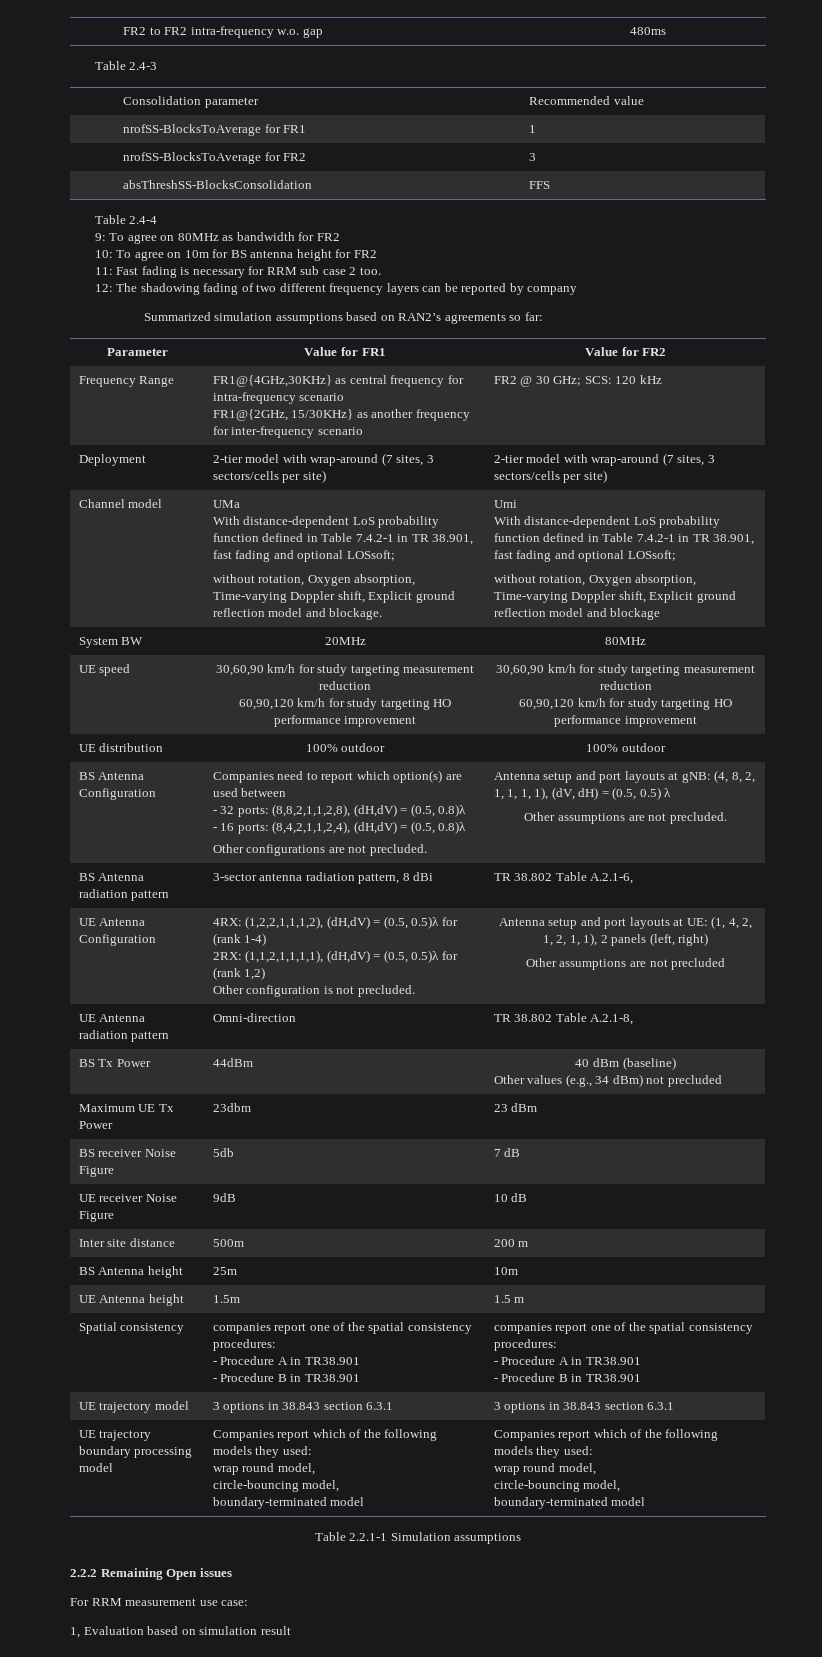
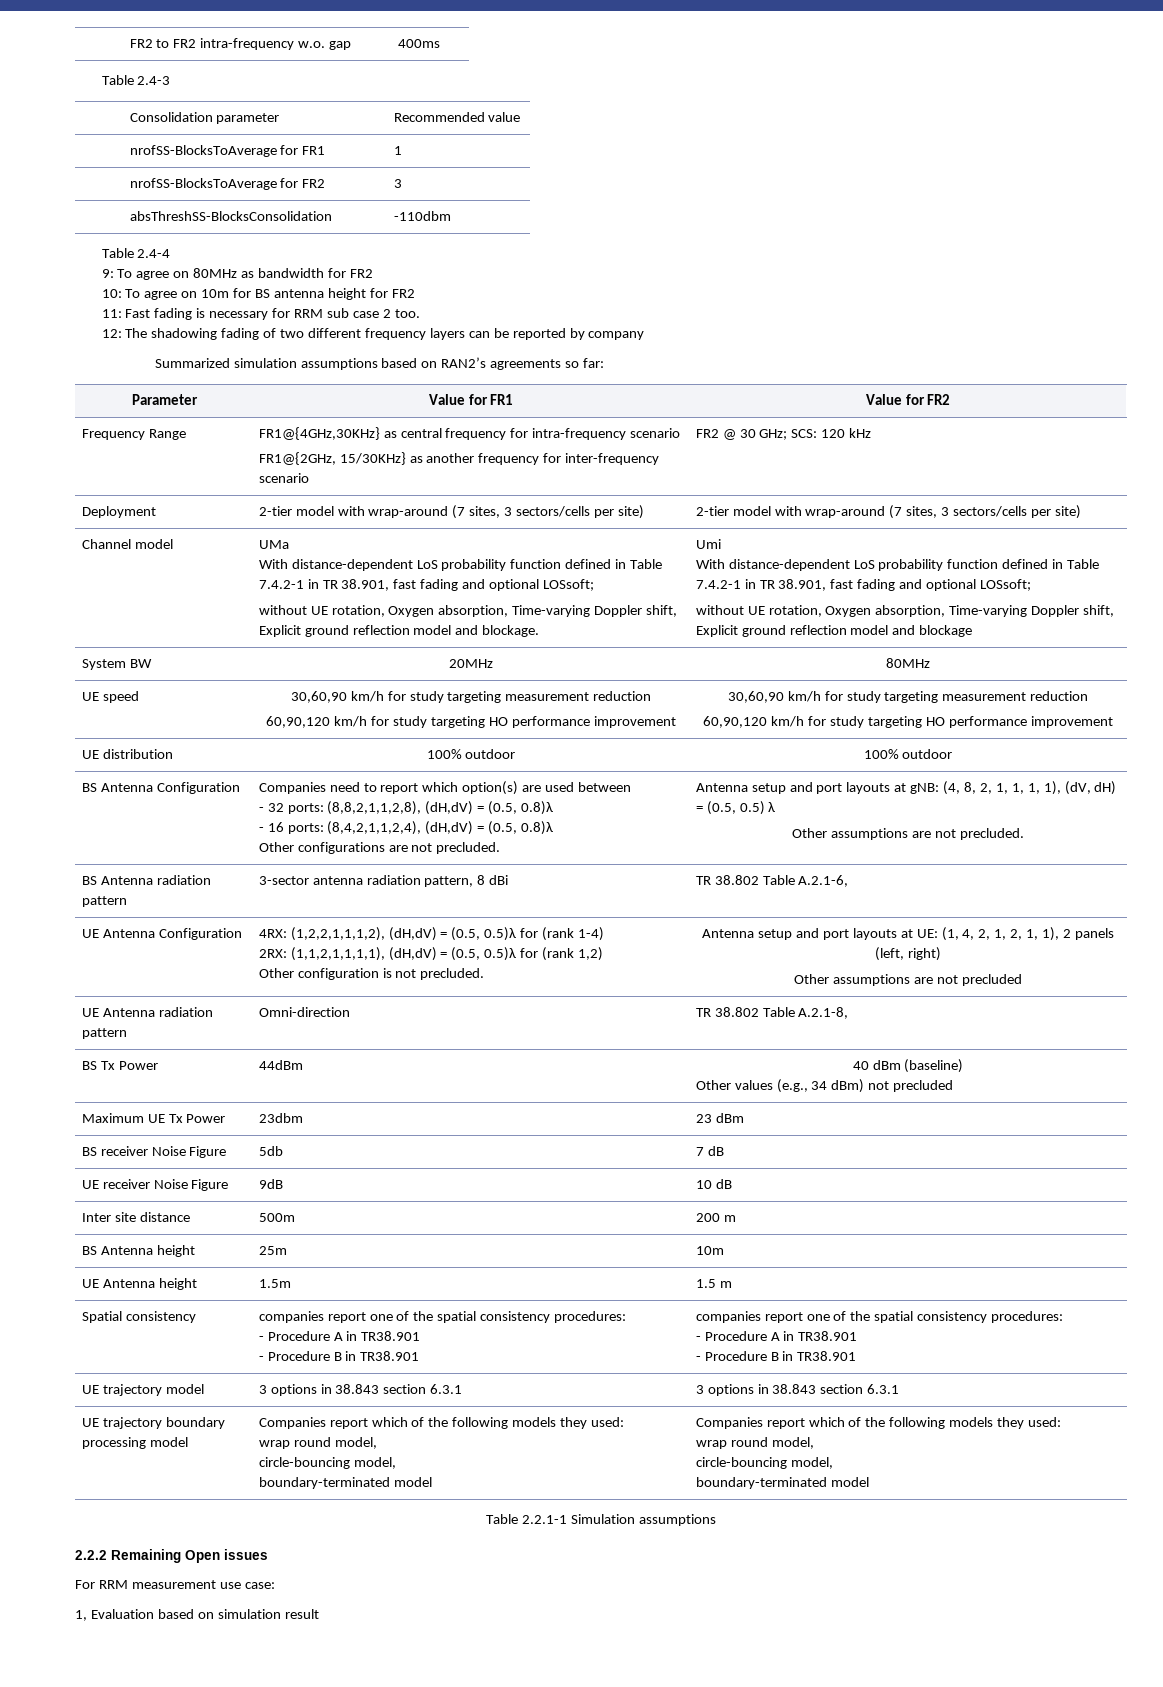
- FR2 to FR2 intra-frequency w.o. gap | 480ms
+ FR2 to FR2 intra-frequency w.o. gap | 400ms
- absThreshSS-BlocksConsolidation | FFS
+ absThreshSS-BlocksConsolidation | -110dbm
- without rotation, Oxygen absorption, Time-varying Doppler shift, Explicit ground reflection model and blockage.
+ without UE rotation, Oxygen absorption, Time-varying Doppler shift, Explicit ground reflection model and blockage.
- without rotation, Oxygen absorption, Time-varying Doppler shift, Explicit ground reflection model and blockage
+ without UE rotation, Oxygen absorption, Time-varying Doppler shift, Explicit ground reflection model and blockage

